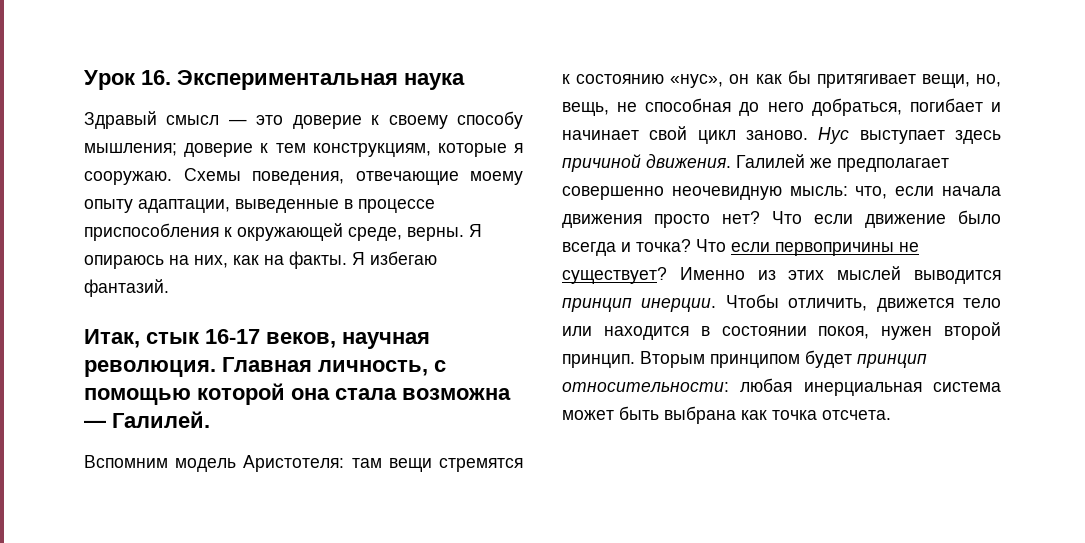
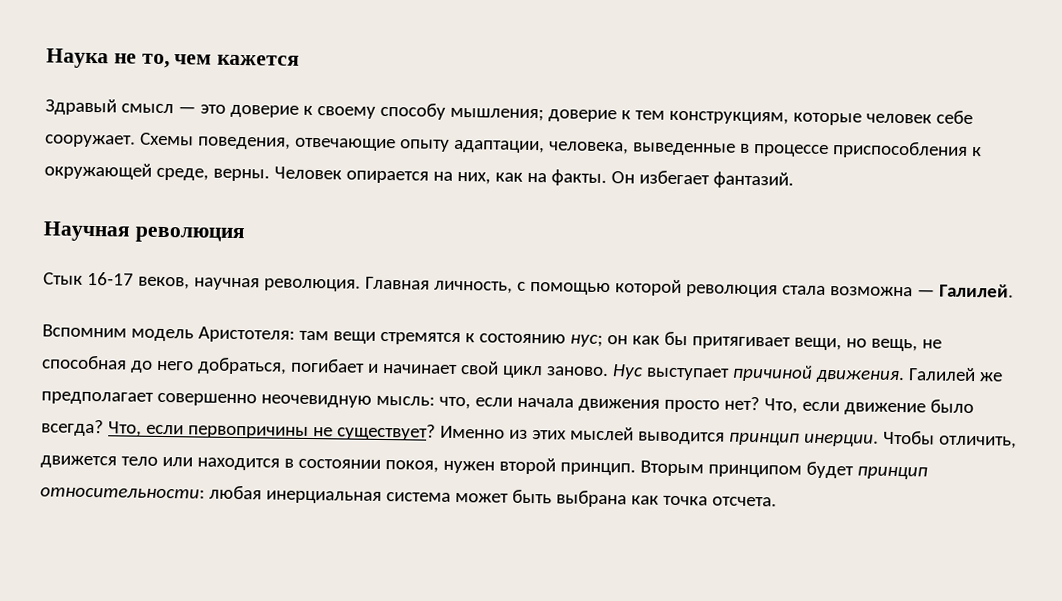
- Урок 16. Экспериментальная наука
+ Наука не то, чем кажется
- Здравый смысл — это доверие к своему способу мышления; доверие к тем конструкциям, которые я сооружаю.
+ Здравый смысл — это доверие к своему способу мышления; доверие к тем конструкциям, которые человек себе сооружает.
- Схемы поведения, отвечающие моему опыту адаптации, выведенные в процессе приспособления к окружающей среде, верны.
+ Схемы поведения, отвечающие опыту адаптации, человека, выведенные в процессе приспособления к окружающей среде, верны.
- Я опираюсь на них, как на факты.
+ Человек опирается на них, как на факты.
- Я избегаю фантазий.
+ Он избегает фантазий.
- Итак, стык 16-17 веков, научная революция.
+ Научная революция
+ Стык 16-17 веков, научная революция.
- Главная личность, с помощью которой она стала возможна — Галилей.
+ Главная личность, с помощью которой революция стала возможна — Галилей.
- Вспомним модель Аристотеля: там вещи стремятся к состоянию «нус», он как бы притягивает вещи, но, вещь, не способная до него добраться, погибает и начинает свой цикл заново.
+ Вспомним модель Аристотеля: там вещи стремятся к состоянию нус; он как бы притягивает вещи, но вещь, не способная до него добраться, погибает и начинает свой цикл заново.
- Нус выступает здесь причиной движения.
+ Нус выступает причиной движения.
- Что если движение было всегда и точка? Что если первопричины не существует?
+ Что, если движение было всегда? Что, если первопричины не существует?

